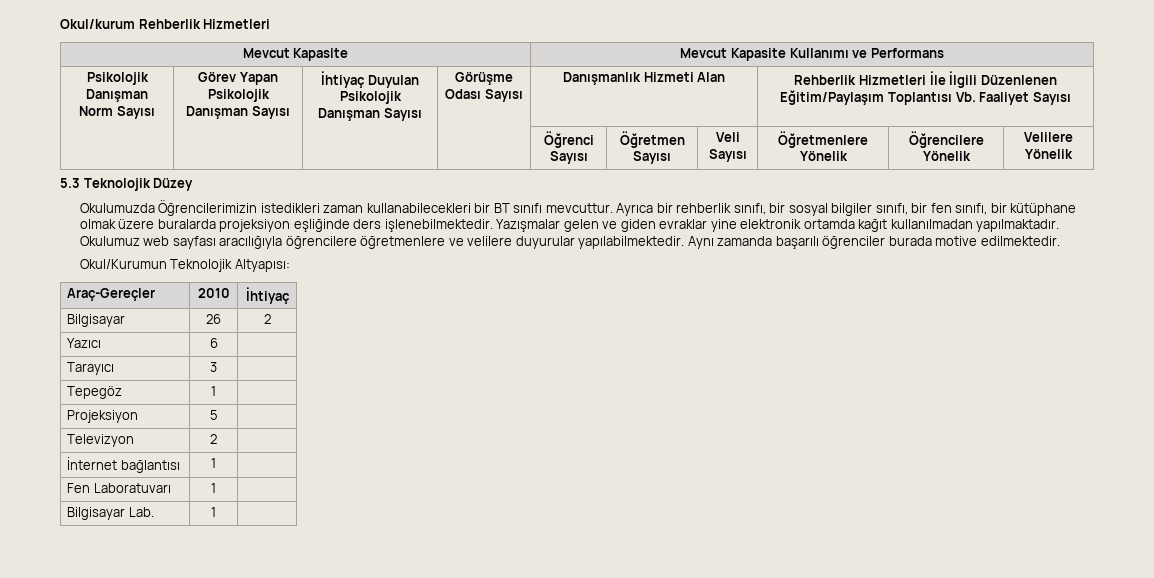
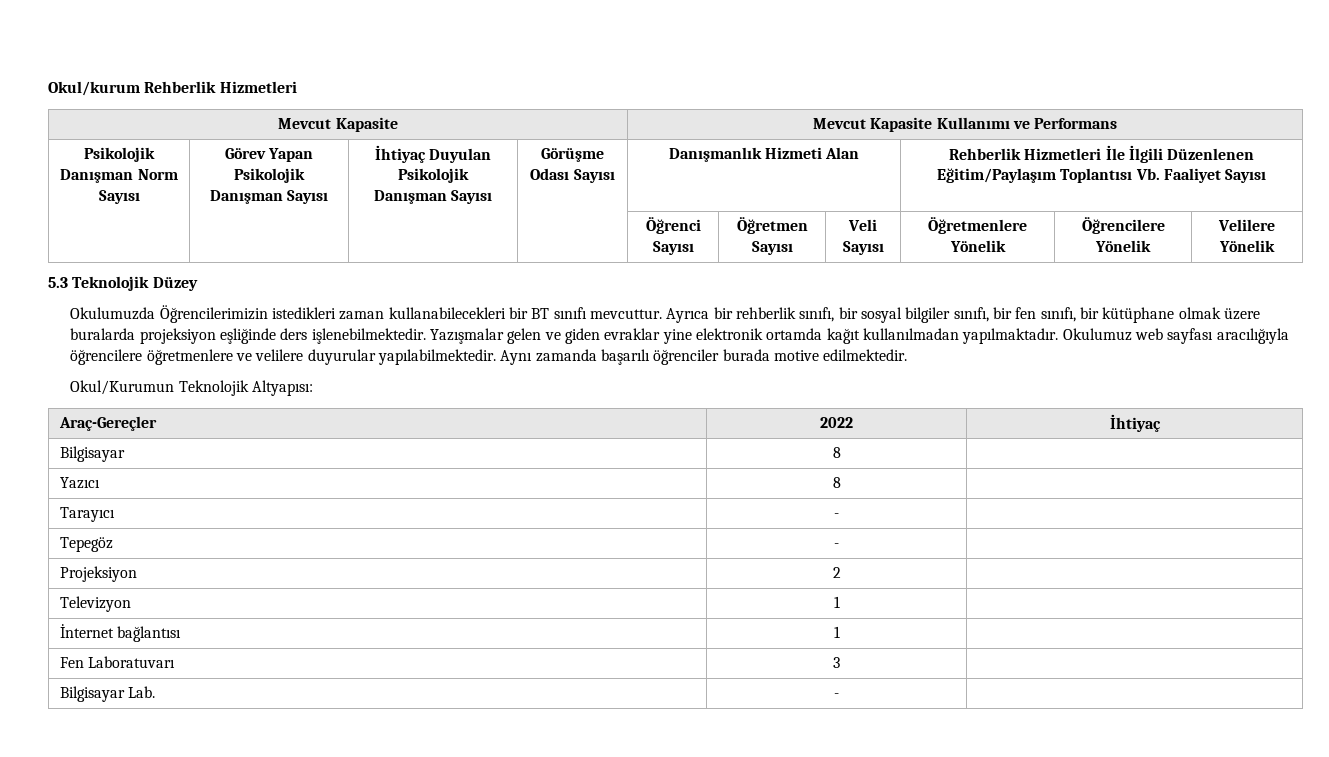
- Araç-Gereçler | 2010 | İhtiyaç
+ Araç-Gereçler | 2022 | İhtiyaç
- Bilgisayar | 26 | 2
+ Bilgisayar | 8 |
- Yazıcı | 6 |
+ Yazıcı | 8 |
- Tarayıcı | 3 |
+ Tarayıcı | - |
- Tepegöz | 1 |
+ Tepegöz | - |
- Projeksiyon | 5 |
+ Projeksiyon | 2 |
- Televizyon | 2 |
+ Televizyon | 1 |
- Fen Laboratuvarı | 1 |
+ Fen Laboratuvarı | 3 |
- Bilgisayar Lab. | 1 |
+ Bilgisayar Lab. | - |

